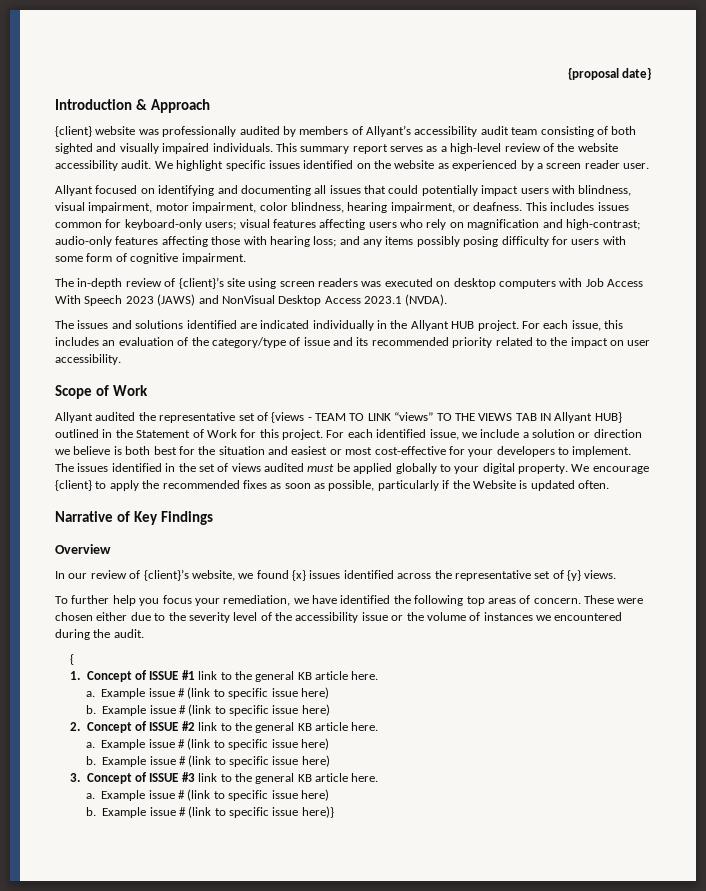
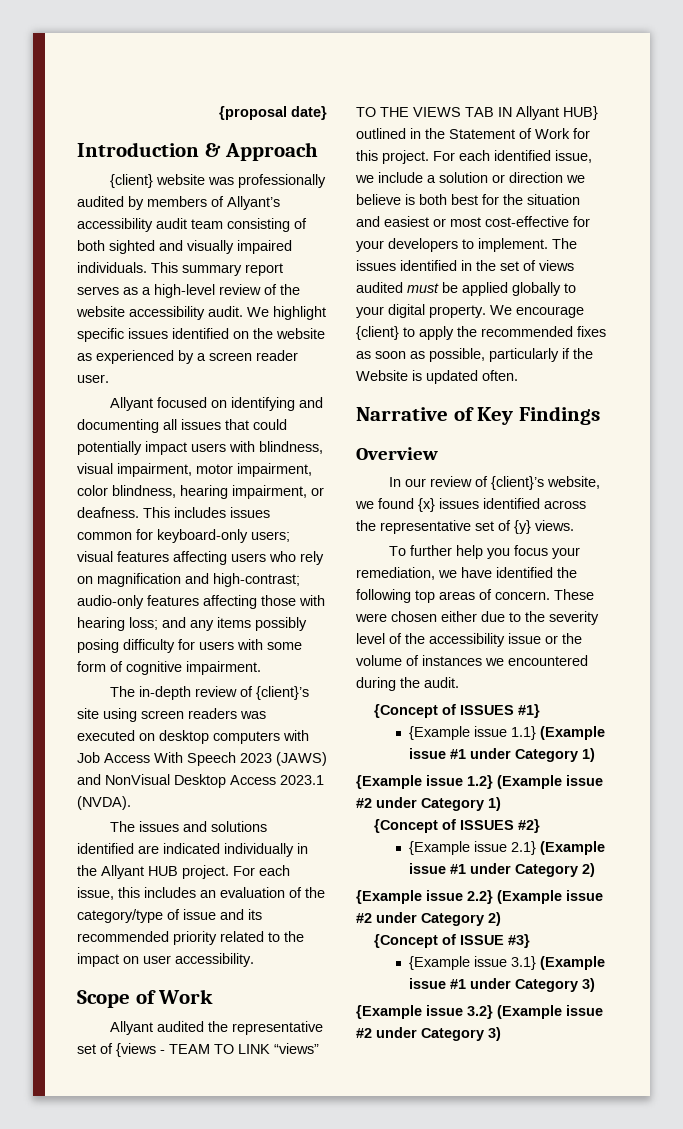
- {
- 1. Concept of ISSUE #1 link to the general KB article here.
- a. Example issue # (link to specific issue here)
- b. Example issue # (link to specific issue here)
- 2. Concept of ISSUE #2 link to the general KB article here.
- a. Example issue # (link to specific issue here)
- b. Example issue # (link to specific issue here)
- 3. Concept of ISSUE #3 link to the general KB article here.
- a. Example issue # (link to specific issue here)
- b. Example issue # (link to specific issue here)}
+ {Concept of ISSUES #1}
+ {Example issue 1.1} (Example issue #1 under Category 1)
+ {Example issue 1.2} (Example issue #2 under Category 1)
+ {Concept of ISSUES #2}
+ {Example issue 2.1} (Example issue #1 under Category 2)
+ {Example issue 2.2} (Example issue #2 under Category 2)
+ {Concept of ISSUE #3}
+ {Example issue 3.1} (Example issue #1 under Category 3)
+ {Example issue 3.2} (Example issue #2 under Category 3)

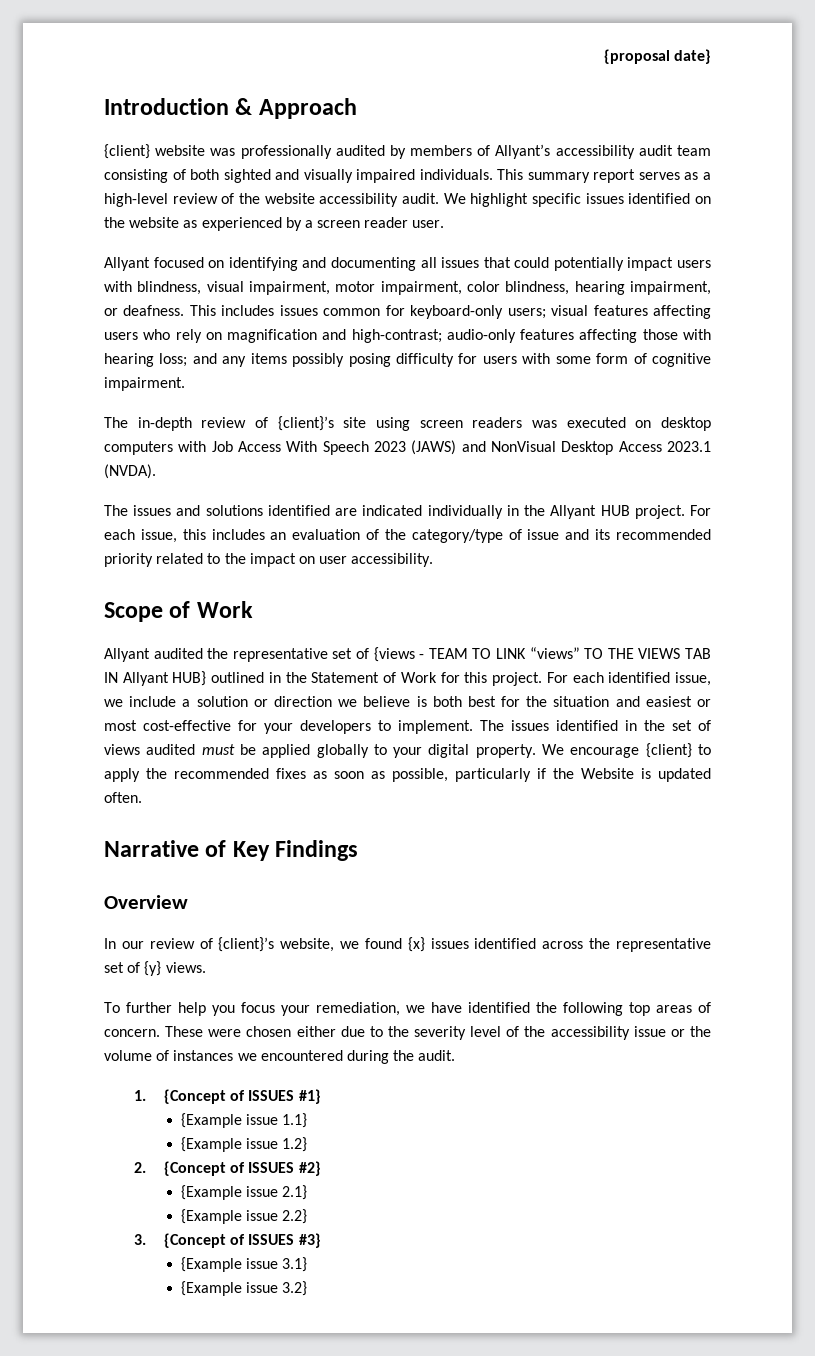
- {Concept of ISSUES #1}
+ 1. {Concept of ISSUES #1}
- {Example issue 1.1} (Example issue #1 under Category 1)
- {Example issue 1.2} (Example issue #2 under Category 1)
- {Concept of ISSUES #2}
+ {Example issue 1.1}
+ {Example issue 1.2}
+ 2. {Concept of ISSUES #2}
- {Example issue 2.1} (Example issue #1 under Category 2)
- {Example issue 2.2} (Example issue #2 under Category 2)
- {Concept of ISSUE #3}
+ {Example issue 2.1}
+ {Example issue 2.2}
+ 3. {Concept of ISSUES #3}
- {Example issue 3.1} (Example issue #1 under Category 3)
- {Example issue 3.2} (Example issue #2 under Category 3)
+ {Example issue 3.1}
+ {Example issue 3.2}

